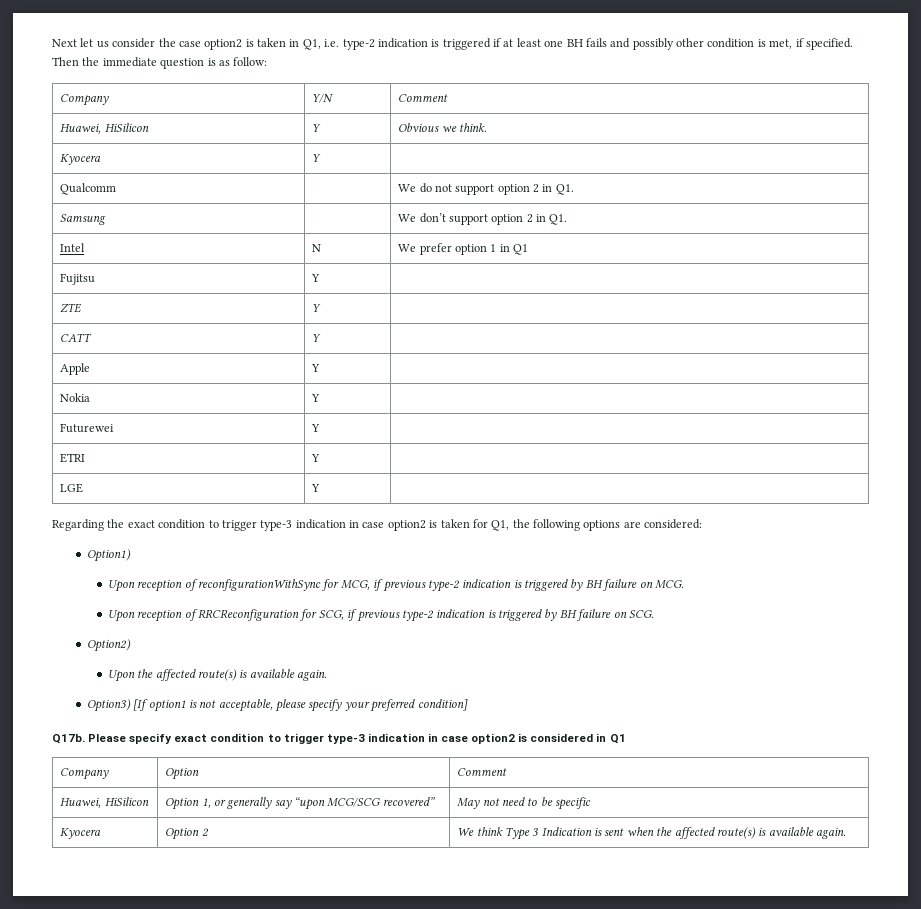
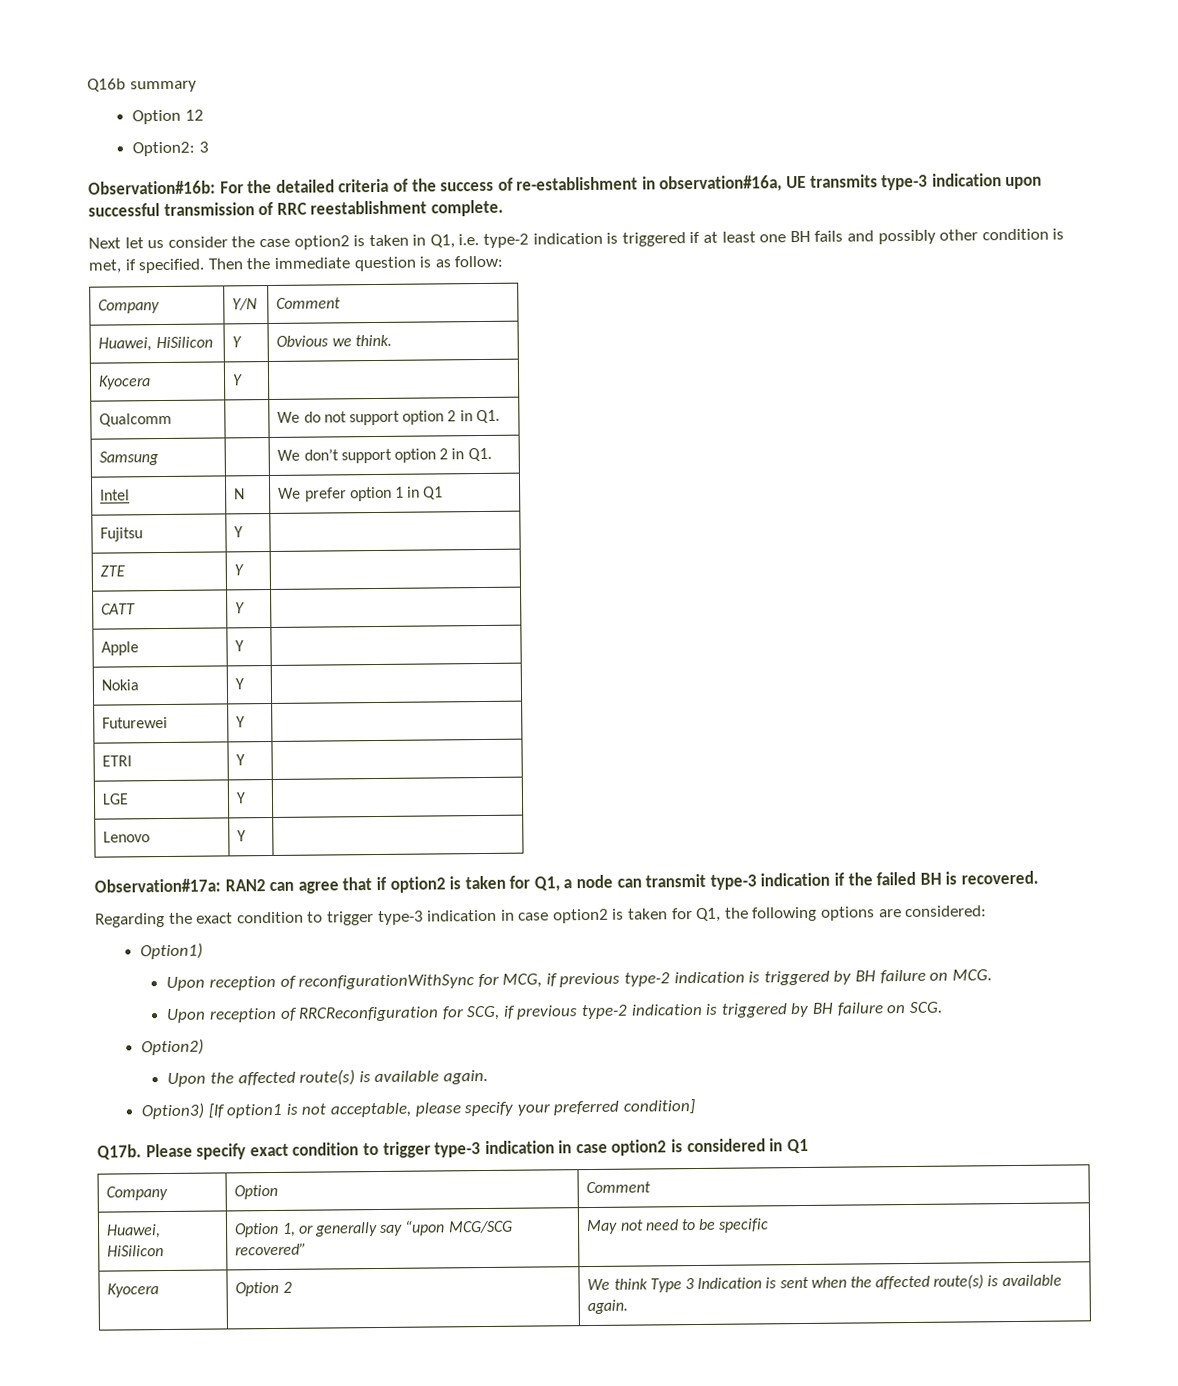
+ Q16b summary
+ Option 12
+ Option2: 3
+ Observation#16b: For the detailed criteria of the success of re-establishment in observation#16a, UE transmits type-3 indication upon successful transmission of RRC reestablishment complete.
+ Lenovo | Y |
+ Observation#17a: RAN2 can agree that if option2 is taken for Q1, a node can transmit type-3 indication if the failed BH is recovered.

